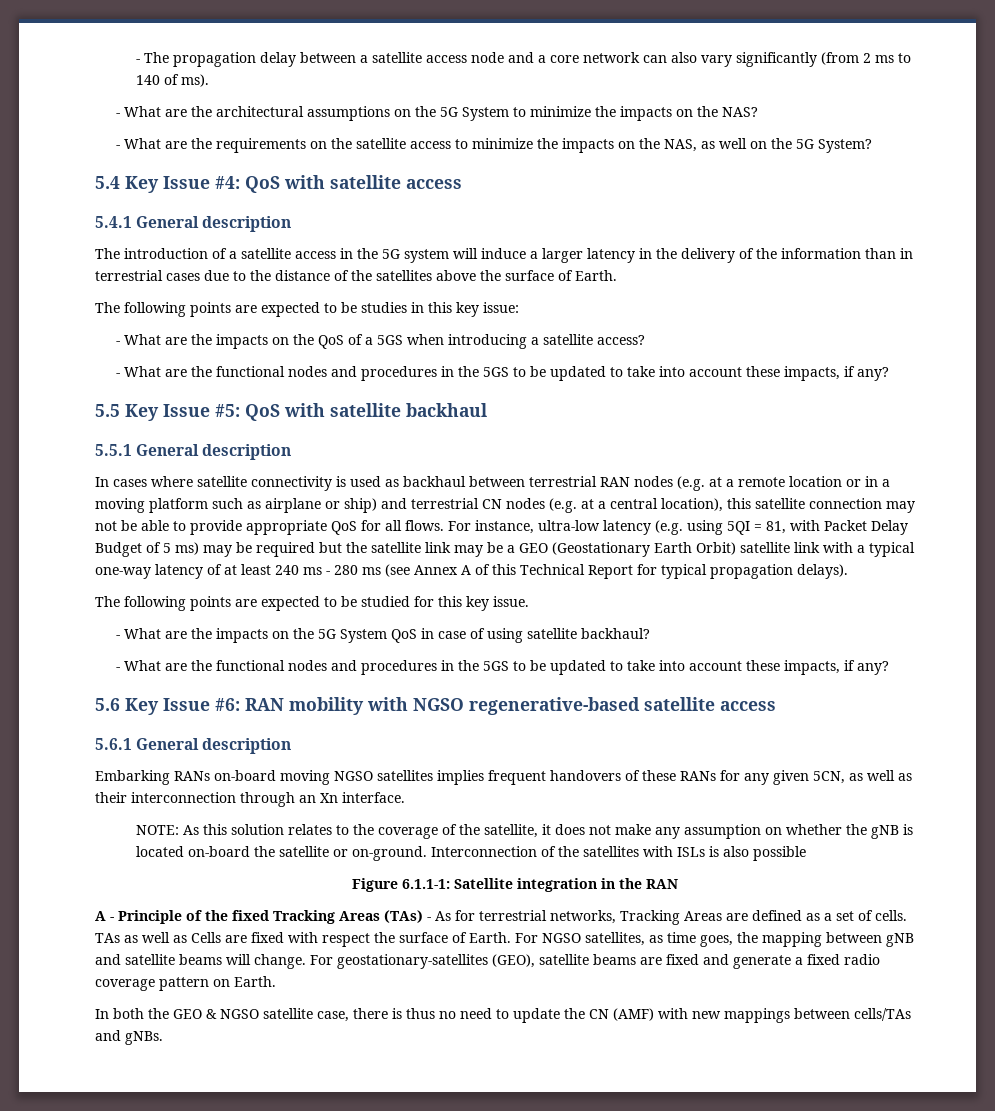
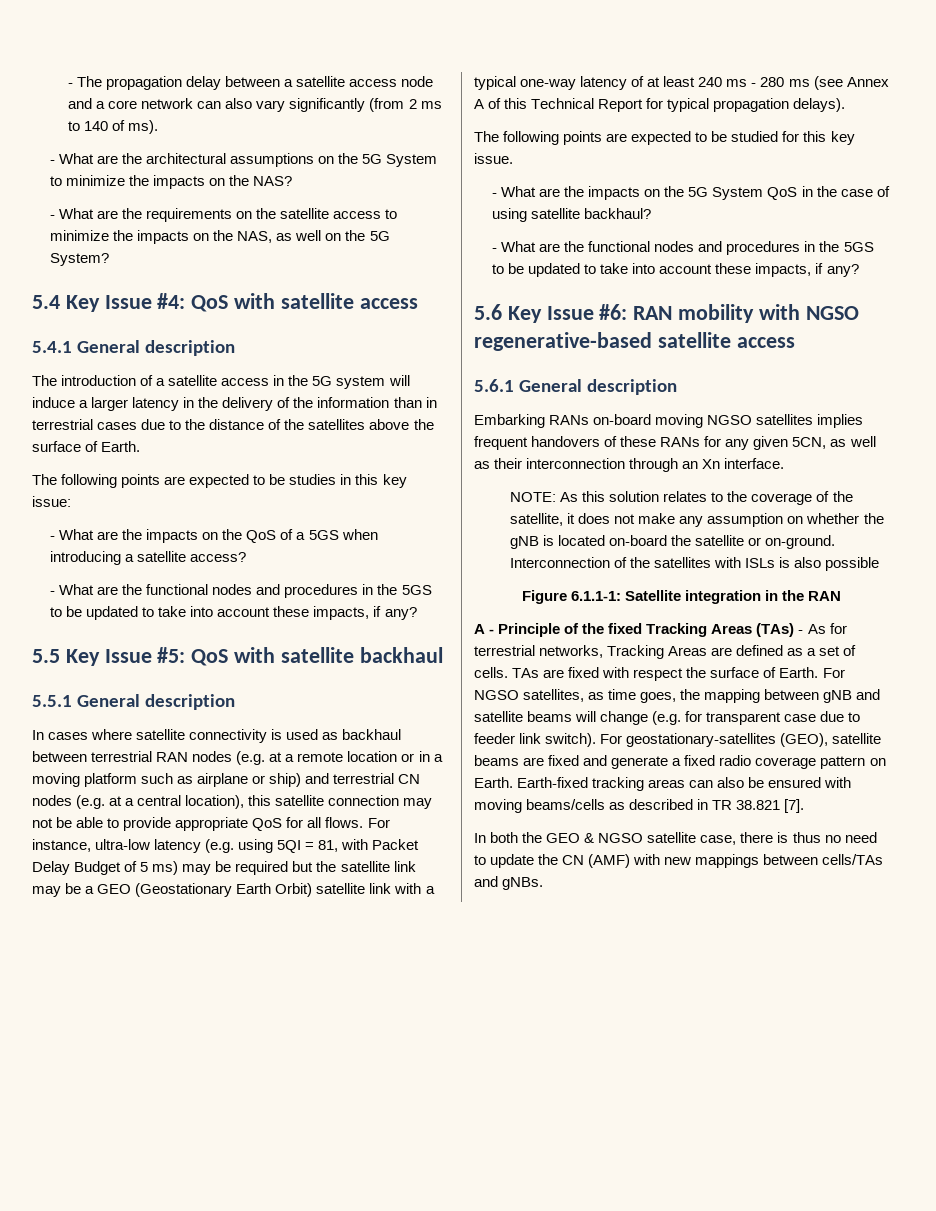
- - What are the impacts on the 5G System QoS in case of using satellite backhaul?
+ - What are the impacts on the 5G System QoS in the case of using satellite backhaul?
- TAs as well as Cells are fixed with respect the surface of Earth.
+ TAs are fixed with respect the surface of Earth.
- For NGSO satellites, as time goes, the mapping between gNB and satellite beams will change.
+ For NGSO satellites, as time goes, the mapping between gNB and satellite beams will change (e.g. for transparent case due to feeder link switch).
+ Earth-fixed tracking areas can also be ensured with moving beams/cells as described in TR 38.821 [7].

